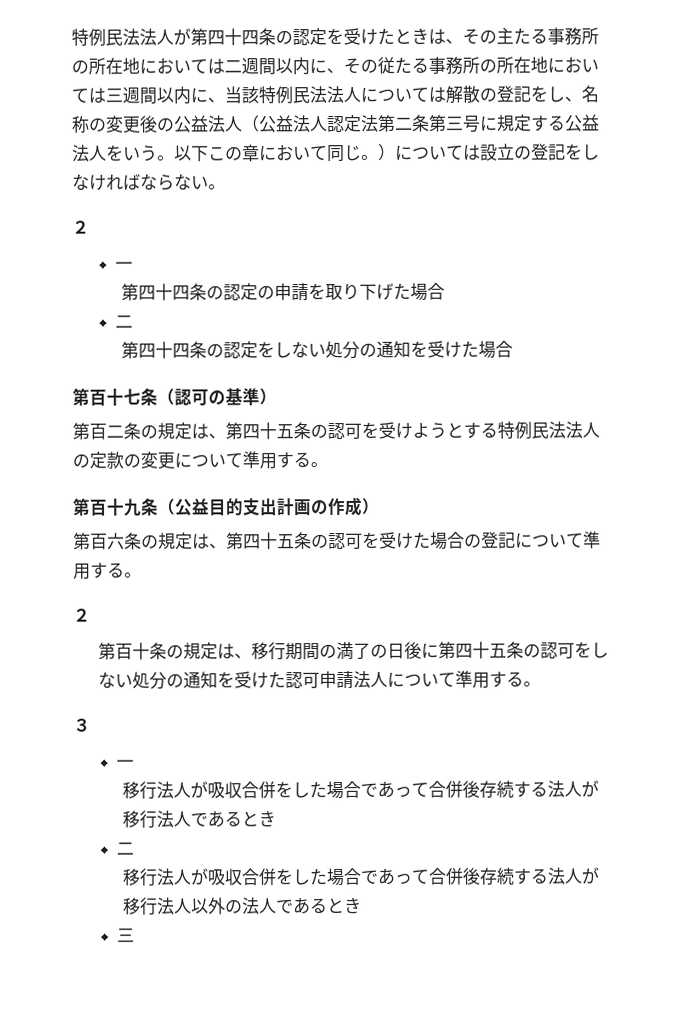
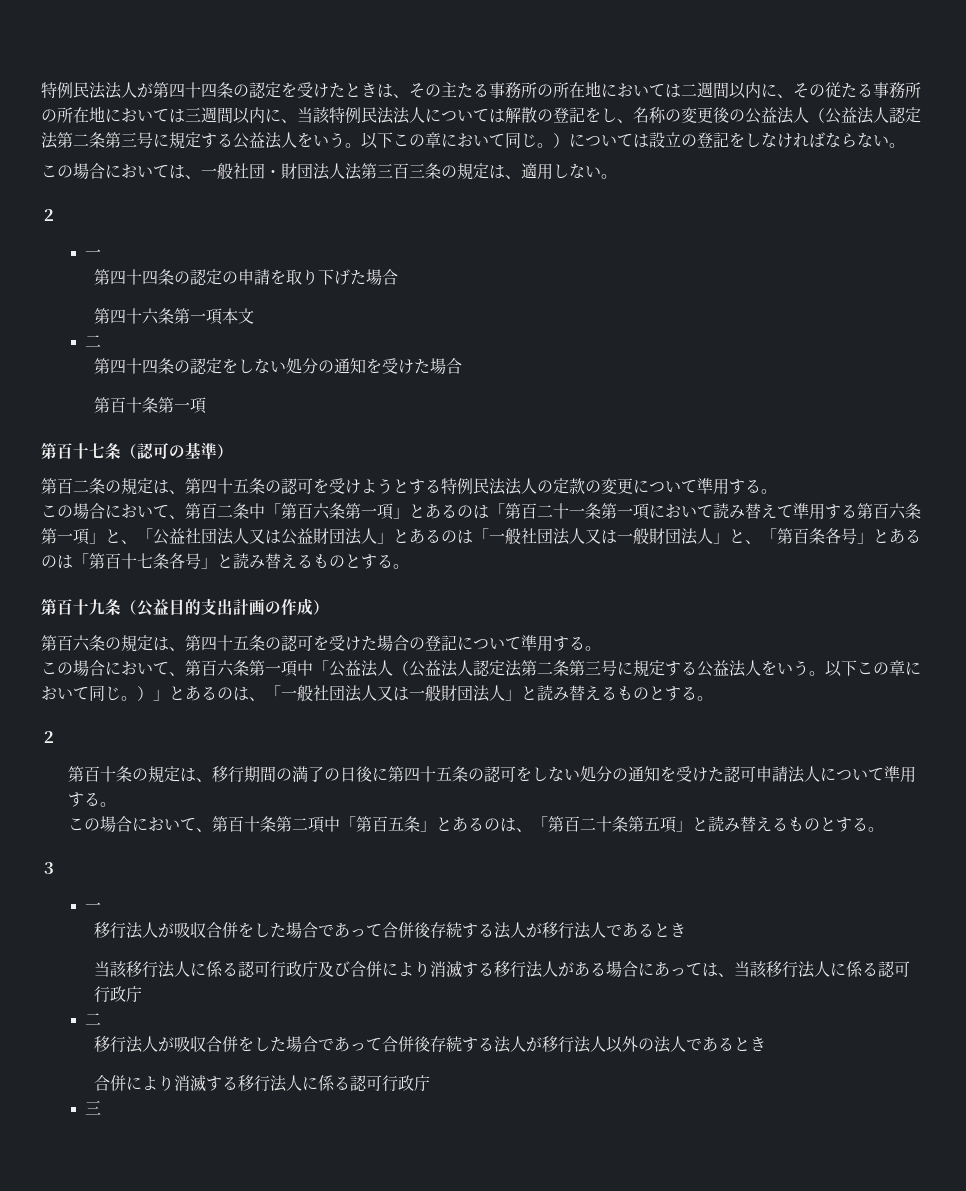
+ この場合においては、一般社団・財団法人法第三百三条の規定は、適用しない。
+ 第四十六条第一項本文
+ 第百十条第一項
+ この場合において、第百二条中「第百六条第一項」とあるのは「第百二十一条第一項において読み替えて準用する第百六条第一項」と、「公益社団法人又は公益財団法人」とあるのは「一般社団法人又は一般財団法人」と、「第百条各号」とあるのは「第百十七条各号」と読み替えるものとする。
+ この場合において、第百六条第一項中「公益法人（公益法人認定法第二条第三号に規定する公益法人をいう。以下この章において同じ。）」とあるのは、「一般社団法人又は一般財団法人」と読み替えるものとする。
+ この場合において、第百十条第二項中「第百五条」とあるのは、「第百二十条第五項」と読み替えるものとする。
+ 当該移行法人に係る認可行政庁及び合併により消滅する移行法人がある場合にあっては、当該移行法人に係る認可行政庁
+ 合併により消滅する移行法人に係る認可行政庁

